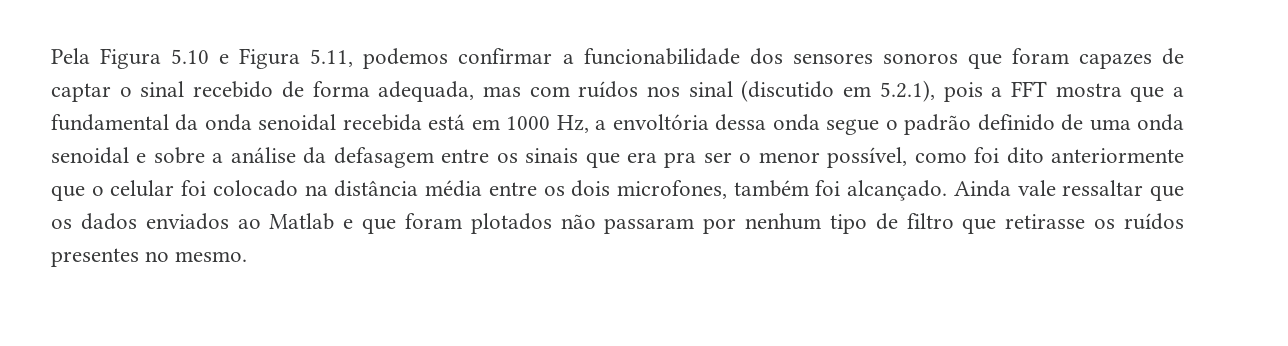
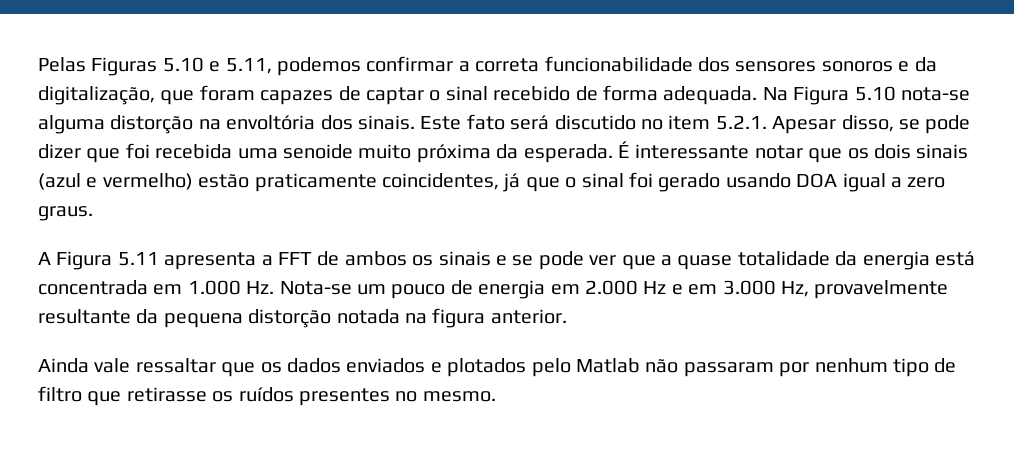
- Pela Figura 5.10 e Figura 5.11, podemos confirmar a funcionabilidade dos sensores sonoros que foram capazes de captar o sinal recebido de forma adequada, mas com ruídos nos sinal (discutido em 5.2.1), pois a FFT mostra que a fundamental da onda senoidal recebida está em 1000 Hz, a envoltória dessa onda segue o padrão definido de uma onda senoidal e sobre a análise da defasagem entre os sinais que era pra ser o menor possível, como foi dito anteriormente que o celular foi colocado na distância média entre os dois microfones, também foi alcançado. Ainda vale ressaltar que os dados enviados ao Matlab e que foram plotados não passaram por nenhum tipo de filtro que retirasse os ruídos presentes no mesmo.
+ Pelas Figuras 5.10 e 5.11, podemos confirmar a correta funcionabilidade dos sensores sonoros e da digitalização, que foram capazes de captar o sinal recebido de forma adequada. Na Figura 5.10 nota-se alguma distorção na envoltória dos sinais. Este fato será discutido no item 5.2.1. Apesar disso, se pode dizer que foi recebida uma senoide muito próxima da esperada. É interessante notar que os dois sinais (azul e vermelho) estão praticamente coincidentes, já que o sinal foi gerado usando DOA igual a zero graus.
+ A Figura 5.11 apresenta a FFT de ambos os sinais e se pode ver que a quase totalidade da energia está concentrada em 1.000 Hz. Nota-se um pouco de energia em 2.000 Hz e em 3.000 Hz, provavelmente resultante da pequena distorção notada na figura anterior.
+ Ainda vale ressaltar que os dados enviados e plotados pelo Matlab não passaram por nenhum tipo de filtro que retirasse os ruídos presentes no mesmo.

